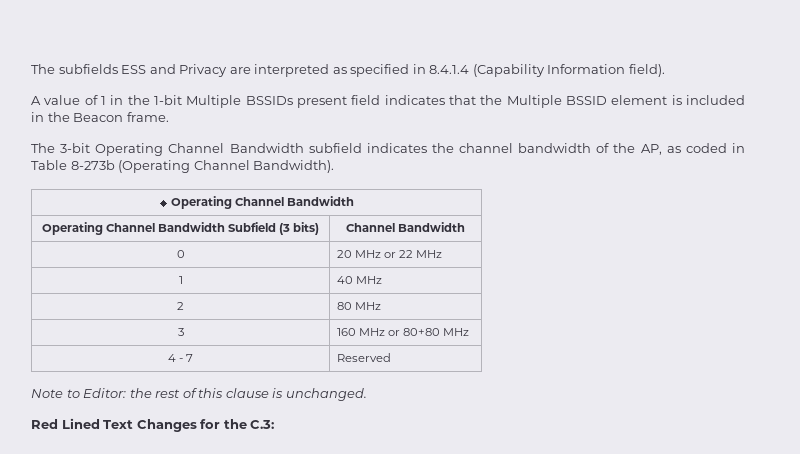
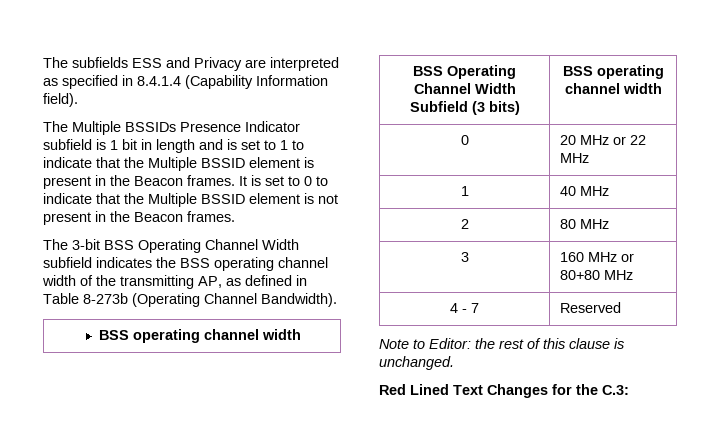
- A value of 1 in the 1-bit Multiple BSSIDs present field indicates that the Multiple BSSID element is included in the Beacon frame.
+ The Multiple BSSIDs Presence Indicator subfield is 1 bit in length and is set to 1 to indicate that the Multiple BSSID element is present in the Beacon frames. It is set to 0 to indicate that the Multiple BSSID element is not present in the Beacon frames.
- The 3-bit Operating Channel Bandwidth subfield indicates the channel bandwidth of the AP, as coded in Table 8-273b (Operating Channel Bandwidth).
- Operating Channel Bandwidth
- Operating Channel Bandwidth Subfield (3 bits) | Channel Bandwidth
+ The 3-bit BSS Operating Channel Width subfield indicates the BSS operating channel width of the transmitting AP, as defined in Table 8-273b (Operating Channel Bandwidth).
+ BSS operating channel width
+ BSS Operating Channel Width Subfield (3 bits) | BSS operating channel width

